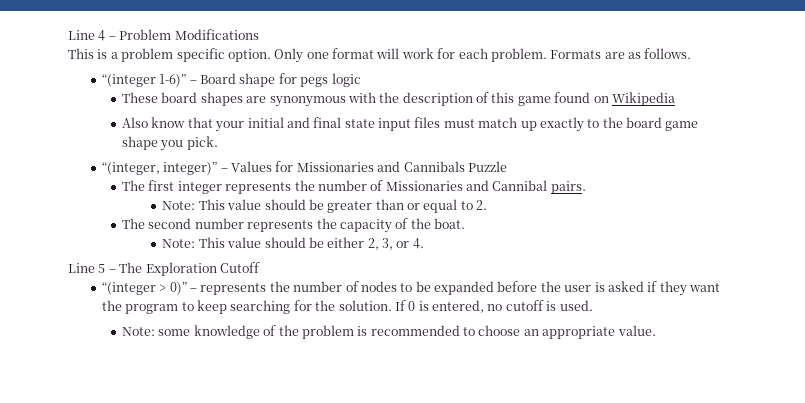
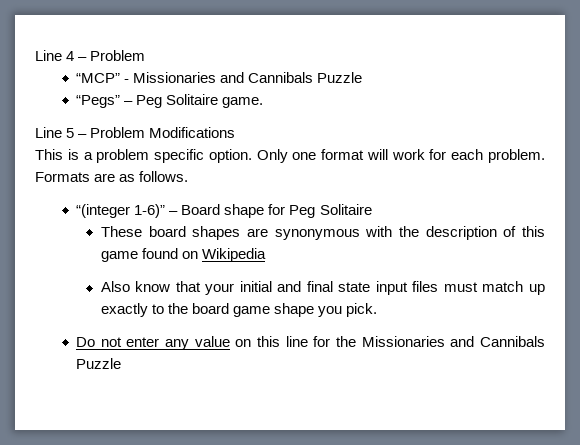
- Line 4 – Problem Modifications
+ Line 4 – Problem
+ “MCP” - Missionaries and Cannibals Puzzle
+ “Pegs” – Peg Solitaire game.
+ Line 5 – Problem Modifications
- “(integer 1-6)” – Board shape for pegs logic
+ “(integer 1-6)” – Board shape for Peg Solitaire
- “(integer, integer)” – Values for Missionaries and Cannibals Puzzle
- The first integer represents the number of Missionaries and Cannibal pairs.
- Note: This value should be greater than or equal to 2.
- The second number represents the capacity of the boat.
- Note: This value should be either 2, 3, or 4.
- Line 5 – The Exploration Cutoff
- “(integer > 0)” – represents the number of nodes to be expanded before the user is asked if they want the program to keep searching for the solution. If 0 is entered, no cutoff is used.
- Note: some knowledge of the problem is recommended to choose an appropriate value.
+ Do not enter any value on this line for the Missionaries and Cannibals Puzzle

